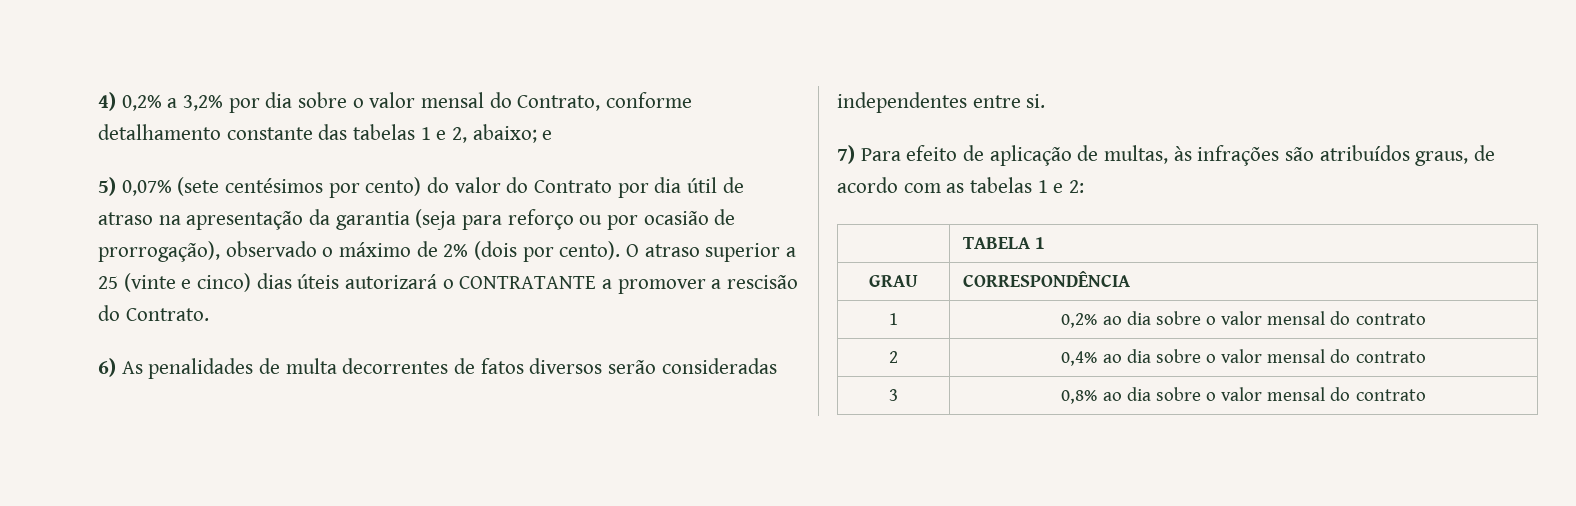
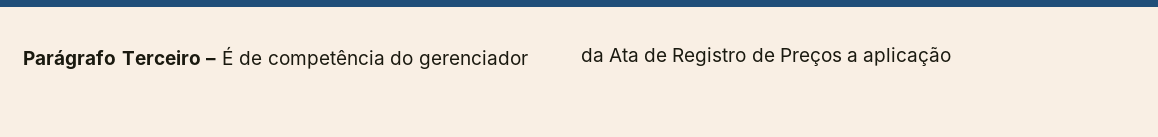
- 4) 0,2% a 3,2% por dia sobre o valor mensal do Contrato, conforme detalhamento constante das tabelas 1 e 2, abaixo; e
- 5) 0,07% (sete centésimos por cento) do valor do Contrato por dia útil de atraso na apresentação da garantia (seja para reforço ou por ocasião de prorrogação), observado o máximo de 2% (dois por cento). O atraso superior a 25 (vinte e cinco) dias úteis autorizará o CONTRATANTE a promover a rescisão do Contrato.
- 6) As penalidades de multa decorrentes de fatos diversos serão consideradas independentes entre si.
- 7) Para efeito de aplicação de multas, às infrações são atribuídos graus, de acordo com as tabelas 1 e 2:
- | TABELA 1
- GRAU | CORRESPONDÊNCIA
- 1 | 0,2% ao dia sobre o valor mensal do contrato
- 2 | 0,4% ao dia sobre o valor mensal do contrato
- 3 | 0,8% ao dia sobre o valor mensal do contrato
+ Parágrafo Terceiro – É de competência do gerenciador da Ata de Registro de Preços a aplicação

